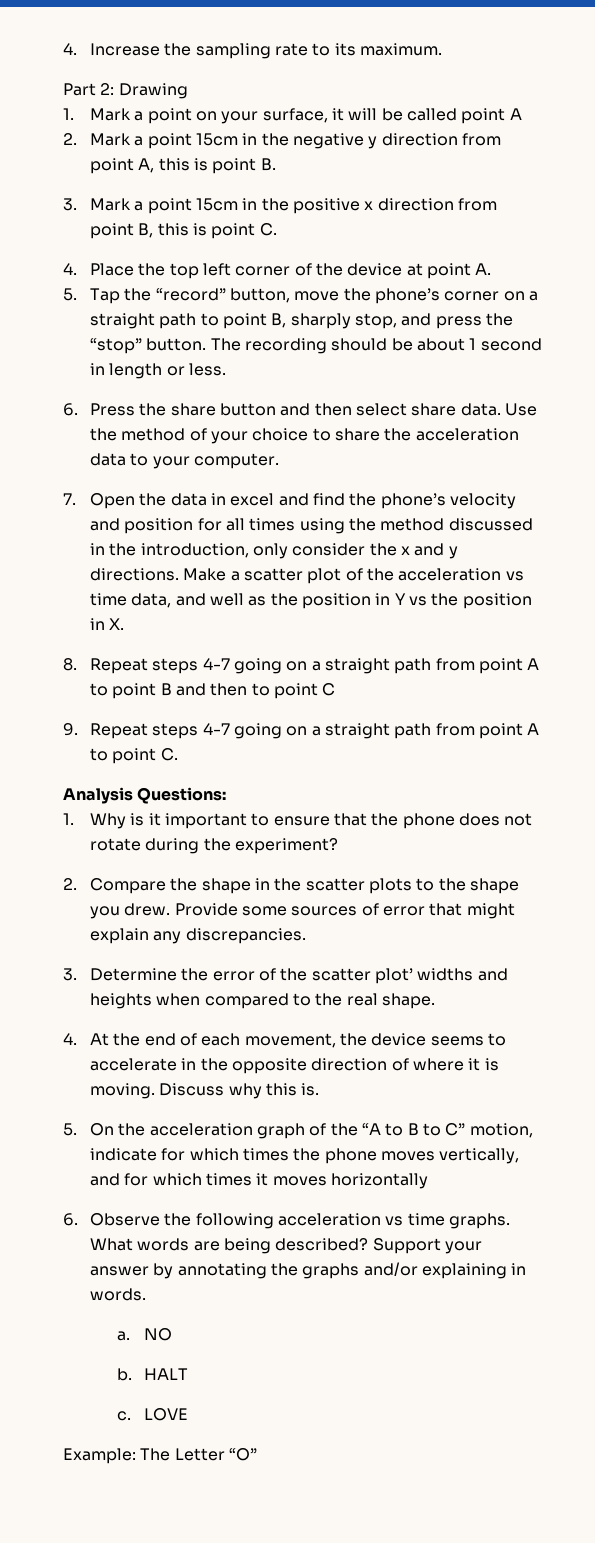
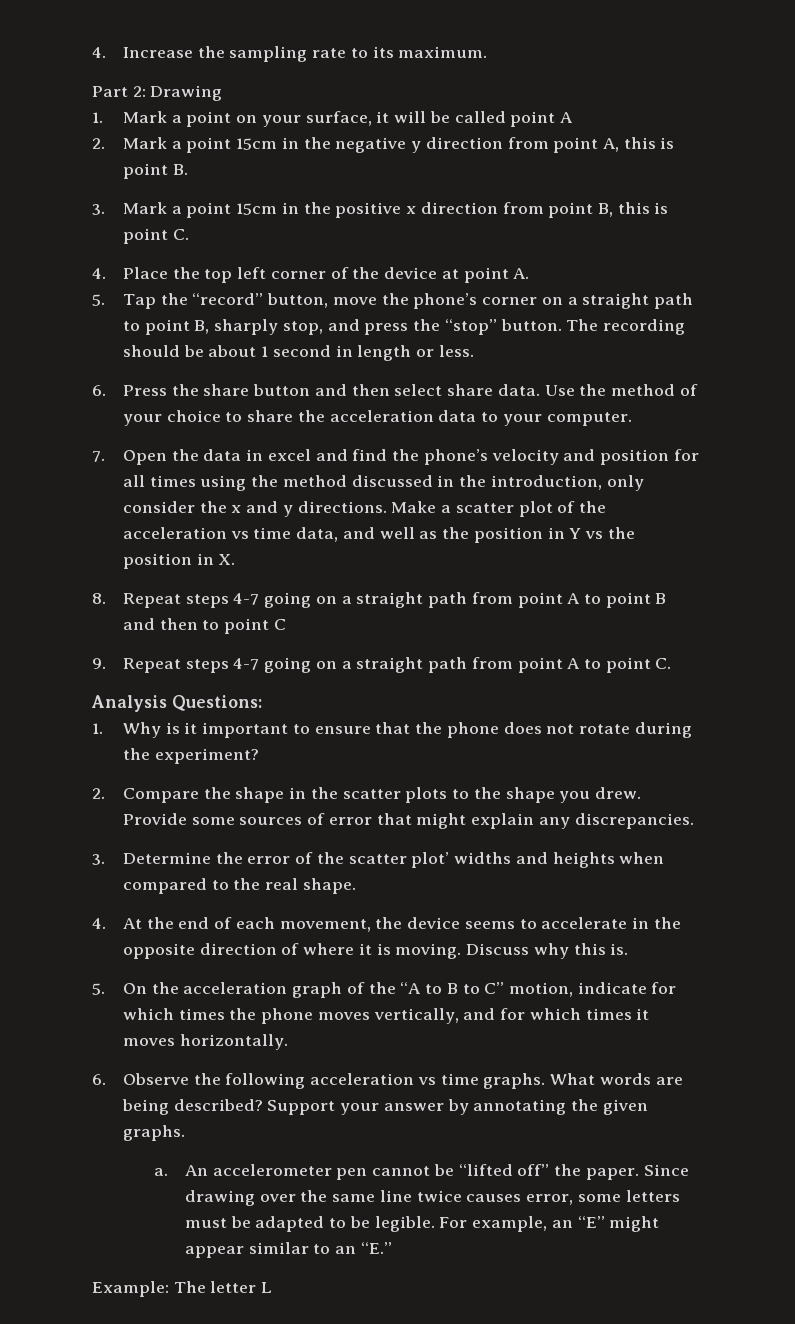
- 5. On the acceleration graph of the “A to B to C” motion, indicate for which times the phone moves vertically, and for which times it moves horizontally
+ 5. On the acceleration graph of the “A to B to C” motion, indicate for which times the phone moves vertically, and for which times it moves horizontally.
- Support your answer by annotating the graphs and/or explaining in words.
- a. NO
- b. HALT
- c. LOVE
+ Support your answer by annotating the given graphs.
+ a. An accelerometer pen cannot be “lifted off” the paper. Since drawing over the same line twice causes error, some letters must be adapted to be legible. For example, an “E” might appear similar to an “E.”
- Example: The Letter “O”
+ Example: The letter L

